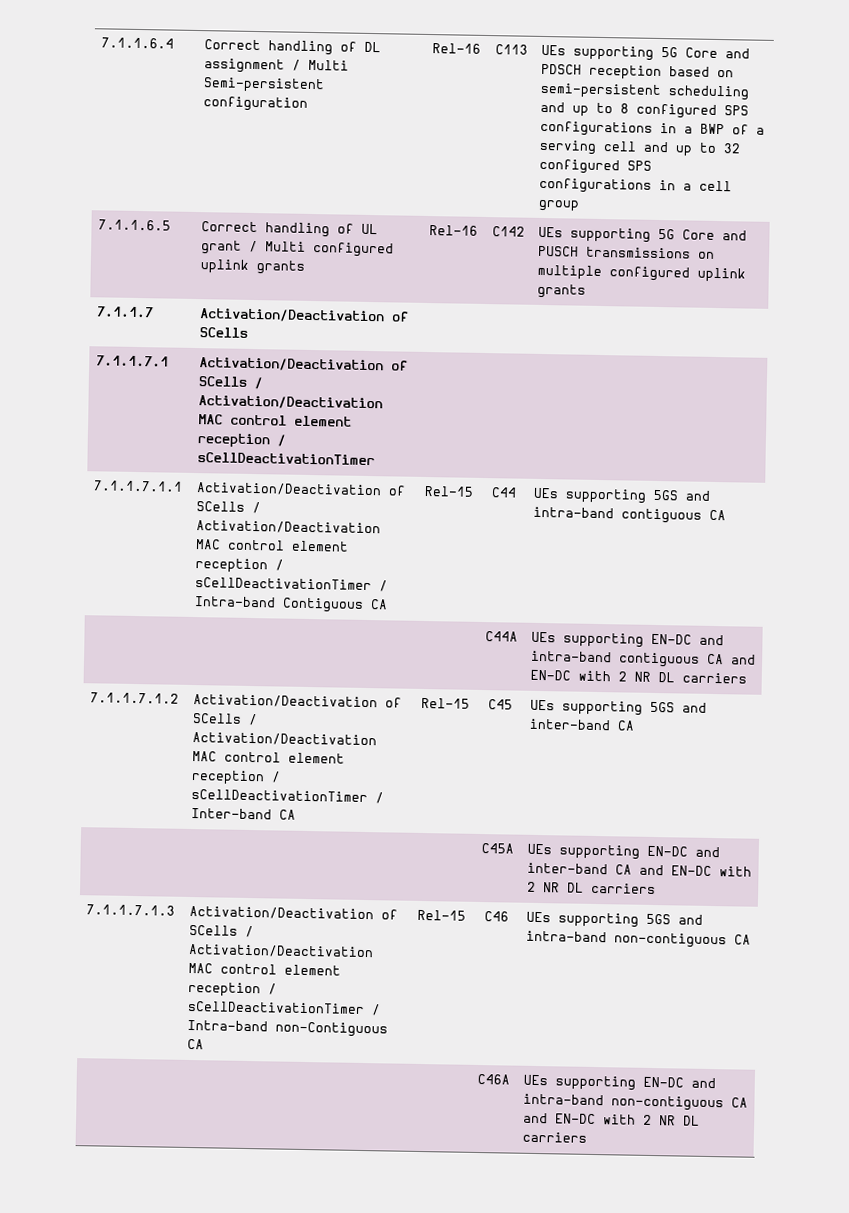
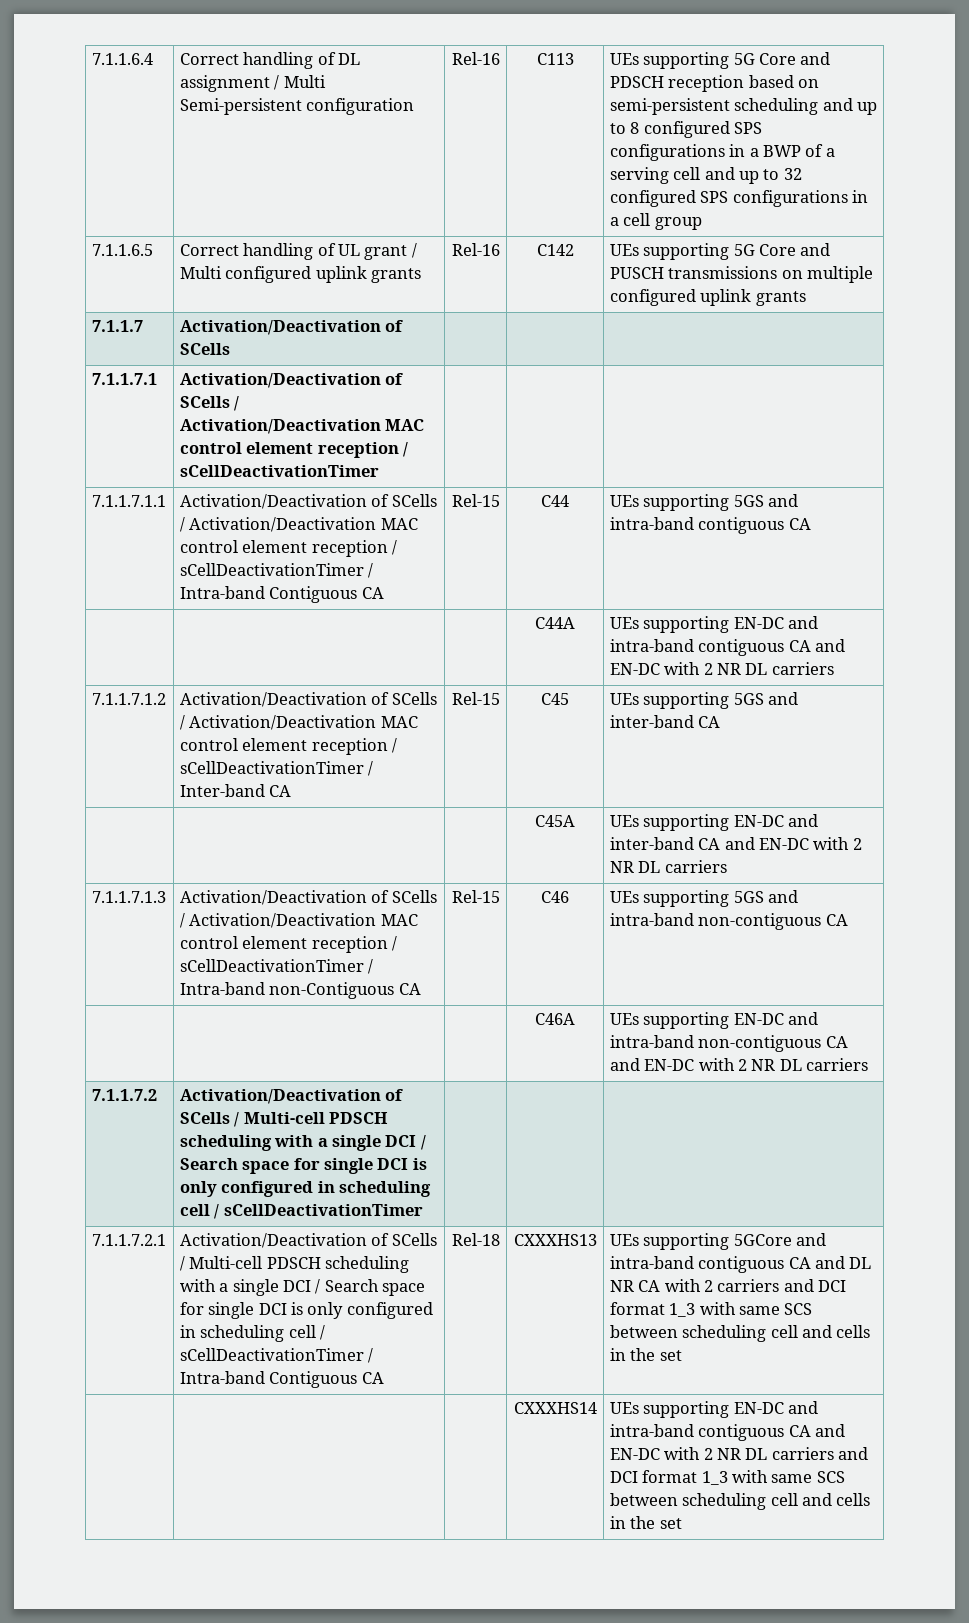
+ 7.1.1.7.2 | Activation/Deactivation of SCells / Multi-cell PDSCH scheduling with a single DCI / Search space for single DCI is only configured in scheduling cell / sCellDeactivationTimer | | |
+ 7.1.1.7.2.1 | Activation/Deactivation of SCells / Multi-cell PDSCH scheduling with a single DCI / Search space for single DCI is only configured in scheduling cell / sCellDeactivationTimer / Intra-band Contiguous CA | Rel-18 | CXXXHS13 | UEs supporting 5GCore and intra-band contiguous CA and DL NR CA with 2 carriers and DCI format 1_3 with same SCS between scheduling cell and cells in the set
+ | | | CXXXHS14 | UEs supporting EN-DC and intra-band contiguous CA and EN-DC with 2 NR DL carriers and DCI format 1_3 with same SCS between scheduling cell and cells in the set

